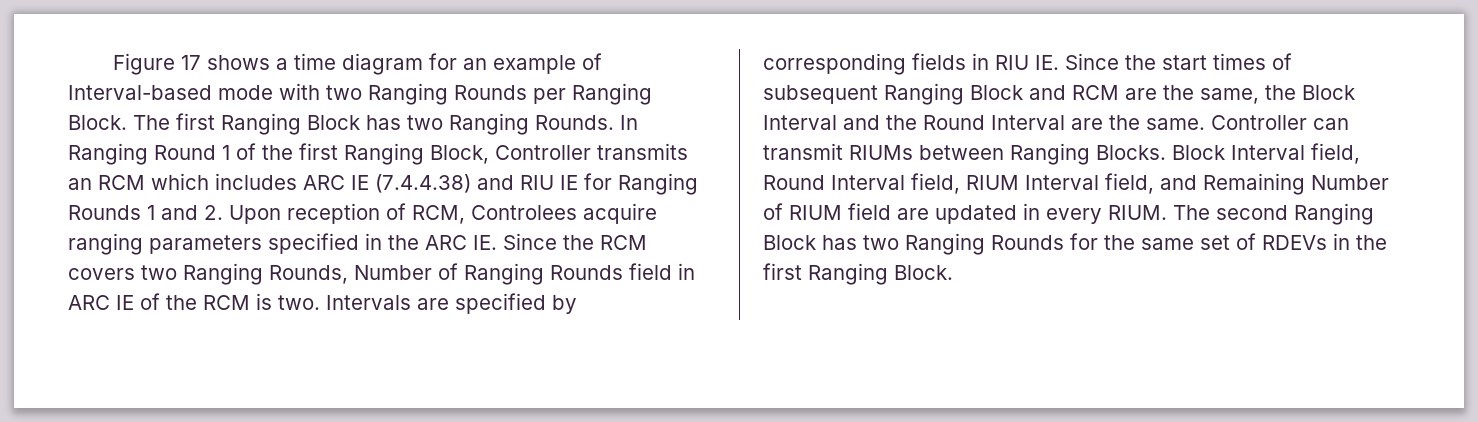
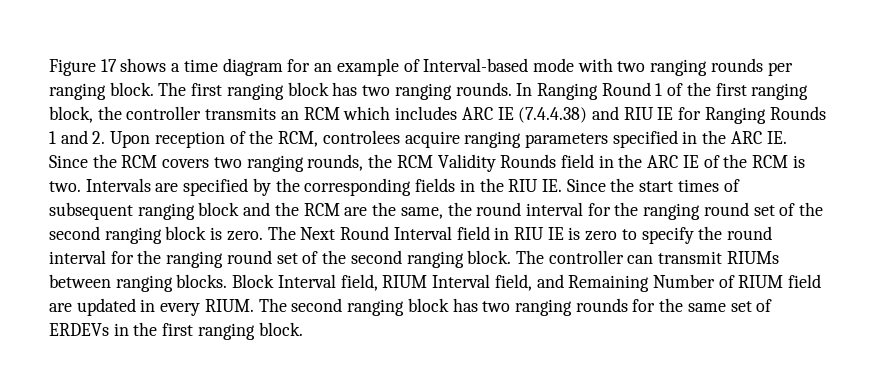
- Figure 17 shows a time diagram for an example of Interval-based mode with two Ranging Rounds per Ranging Block. The first Ranging Block has two Ranging Rounds.
+ Figure 17 shows a time diagram for an example of Interval-based mode with two ranging rounds per ranging block. The first ranging block has two ranging rounds.
- In Ranging Round 1 of the first Ranging Block, Controller transmits an RCM which includes ARC IE (7.4.4.38) and RIU IE for Ranging Rounds 1 and 2. Upon reception of RCM, Controlees acquire ranging parameters specified in the ARC IE. Since the RCM covers two Ranging Rounds, Number of Ranging Rounds field in ARC IE of the RCM is two.
+ In Ranging Round 1 of the first ranging block, the controller transmits an RCM which includes ARC IE (7.4.4.38) and RIU IE for Ranging Rounds 1 and 2. Upon reception of the RCM, controlees acquire ranging parameters specified in the ARC IE. Since the RCM covers two ranging rounds, the RCM Validity Rounds field in the ARC IE of the RCM is two.
- Intervals are specified by corresponding fields in RIU IE. Since the start times of subsequent Ranging Block and RCM are the same, the Block Interval and the Round Interval are the same. Controller can transmit RIUMs between Ranging Blocks.
+ Intervals are specified by the corresponding fields in the RIU IE. Since the start times of subsequent ranging block and the RCM are the same, the round interval for the ranging round set of the second ranging block is zero. The Next Round Interval field in RIU IE is zero to specify the round interval for the ranging round set of the second ranging block. The controller can transmit RIUMs between ranging blocks.
- Block Interval field, Round Interval field, RIUM Interval field, and Remaining Number of RIUM field are updated in every RIUM.
+ Block Interval field, RIUM Interval field, and Remaining Number of RIUM field are updated in every RIUM.
- The second Ranging Block has two Ranging Rounds for the same set of RDEVs in the first Ranging Block.
+ The second ranging block has two ranging rounds for the same set of ERDEVs in the first ranging block.

